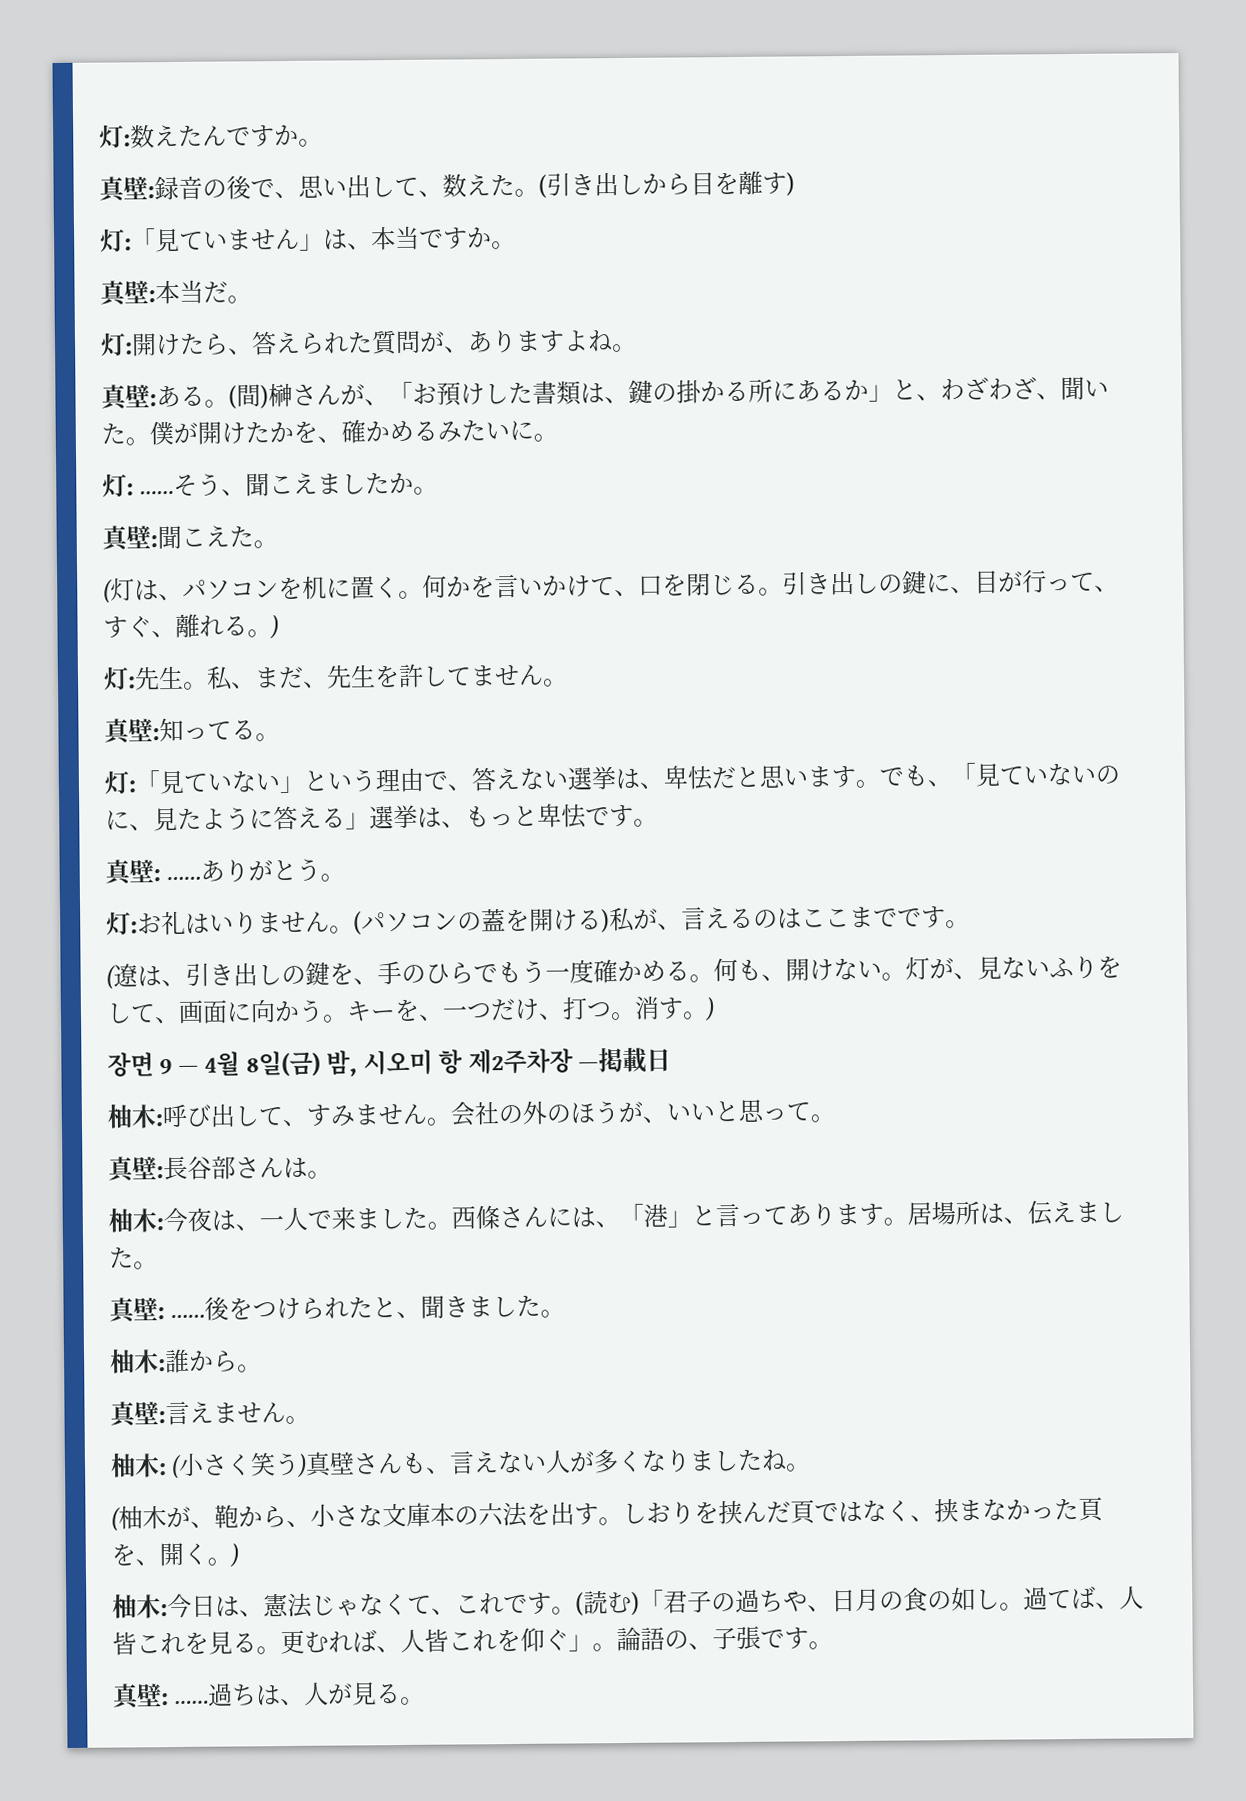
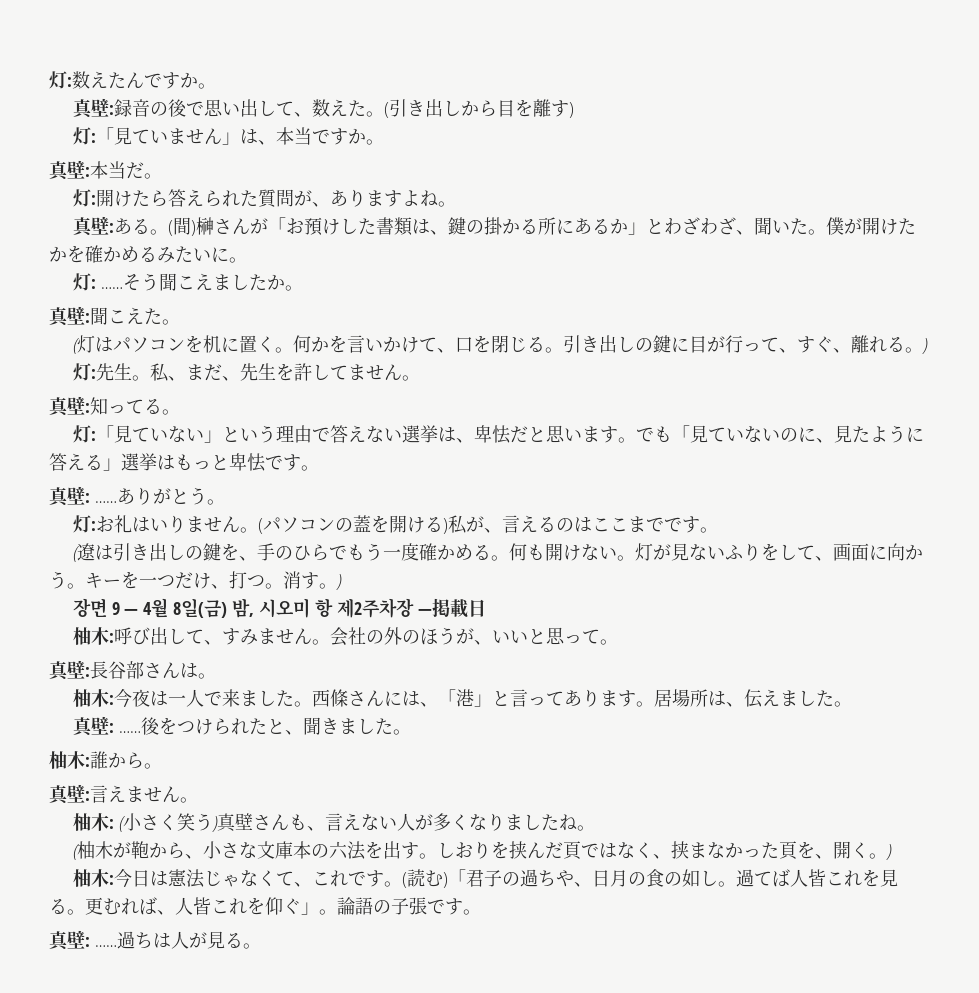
- 真壁:録音の後で、思い出して、数えた。
+ 真壁:録音の後で思い出して、数えた。
- 灯:開けたら、答えられた質問が、ありますよね。
+ 灯:開けたら答えられた質問が、ありますよね。
- (間)榊さんが、「お預けした書類は、鍵の掛かる所にあるか」と、わざわざ、聞いた。
+ (間)榊さんが「お預けした書類は、鍵の掛かる所にあるか」とわざわざ、聞いた。
- 僕が開けたかを、確かめるみたいに。
+ 僕が開けたかを確かめるみたいに。
- そう、聞こえましたか。
+ そう聞こえましたか。
- (灯は、パソコンを机に置く。
+ (灯はパソコンを机に置く。
- 引き出しの鍵に、目が行って、すぐ、離れる。)
+ 引き出しの鍵に目が行って、すぐ、離れる。)
- 灯:「見ていない」という理由で、答えない選挙は、卑怯だと思います。
+ 灯:「見ていない」という理由で答えない選挙は、卑怯だと思います。
- でも、「見ていないのに、見たように答える」選挙は、もっと卑怯です。
+ でも「見ていないのに、見たように答える」選挙はもっと卑怯です。
- (遼は、引き出しの鍵を、手のひらでもう一度確かめる。
+ (遼は引き出しの鍵を、手のひらでもう一度確かめる。
- 何も、開けない。
+ 何も開けない。
- 灯が、見ないふりをして、画面に向かう。
+ 灯が見ないふりをして、画面に向かう。
- キーを、一つだけ、打つ。
+ キーを一つだけ、打つ。
- 柚木:今夜は、一人で来ました。
+ 柚木:今夜は一人で来ました。
- (柚木が、鞄から、小さな文庫本の六法を出す。
+ (柚木が鞄から、小さな文庫本の六法を出す。
- 柚木:今日は、憲法じゃなくて、これです。
+ 柚木:今日は憲法じゃなくて、これです。
- 過てば、人皆これを見る。
+ 過てば人皆これを見る。
- 論語の、子張です。
+ 論語の子張です。
- 過ちは、人が見る。
+ 過ちは人が見る。

